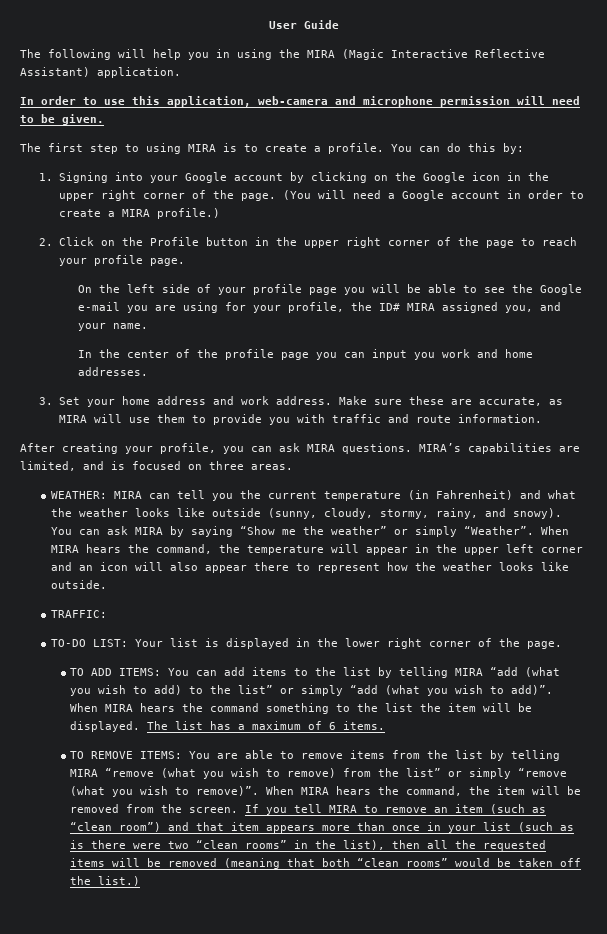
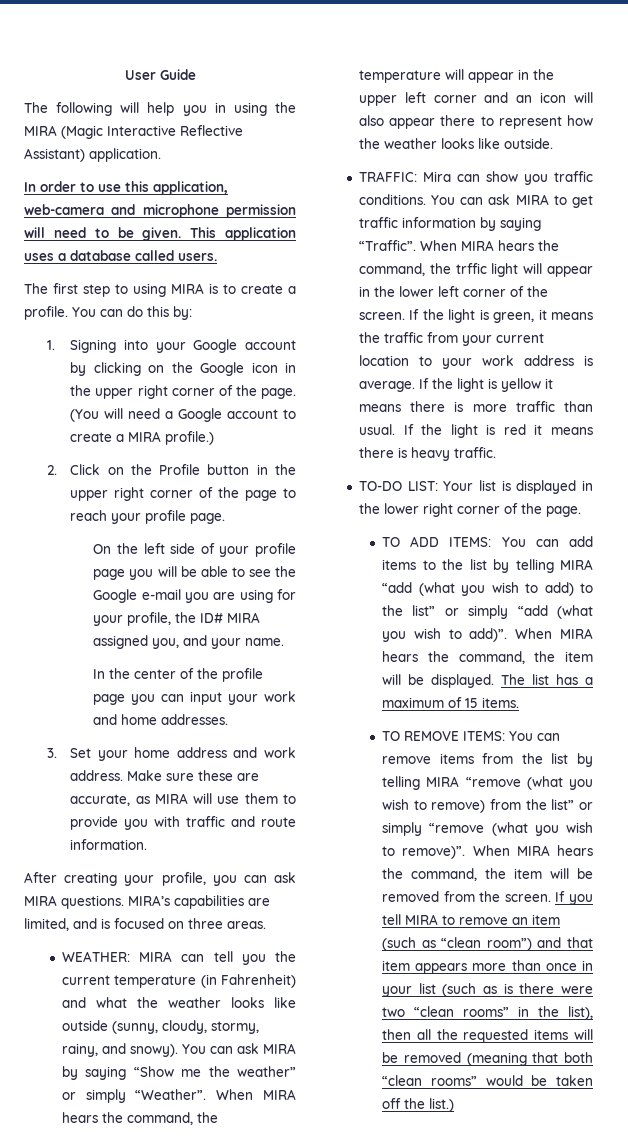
+ This application uses a database called users.
- (You will need a Google account in order to create a MIRA profile.)
+ (You will need a Google account to create a MIRA profile.)
- In the center of the profile page you can input you work and home addresses.
+ In the center of the profile page you can input your work and home addresses.
- TRAFFIC:
+ TRAFFIC: Mira can show you traffic conditions. You can ask MIRA to get traffic information by saying “Traffic”. When MIRA hears the command, the trffic light will appear in the lower left corner of the screen. If the light is green, it means the traffic from your current location to your work address is average. If the light is yellow it means there is more traffic than usual. If the light is red it means there is heavy traffic.
- When MIRA hears the command something to the list the item will be displayed.
+ When MIRA hears the command, the item will be displayed.
- The list has a maximum of 6 items.
+ The list has a maximum of 15 items.
- TO REMOVE ITEMS: You are able to remove items from the list by telling MIRA “remove (what you wish to remove) from the list” or simply “remove (what you wish to remove)”.
+ TO REMOVE ITEMS: You can remove items from the list by telling MIRA “remove (what you wish to remove) from the list” or simply “remove (what you wish to remove)”.

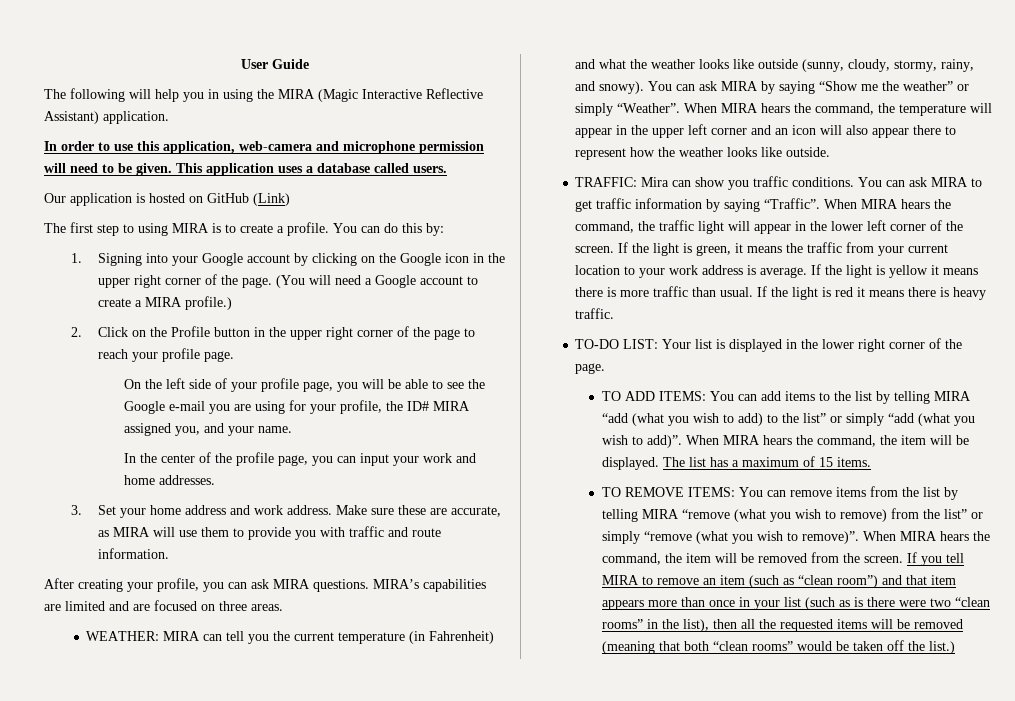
+ Our application is hosted on GitHub (Link)
- On the left side of your profile page you will be able to see the Google e-mail you are using for your profile, the ID# MIRA assigned you, and your name.
+ On the left side of your profile page, you will be able to see the Google e-mail you are using for your profile, the ID# MIRA assigned you, and your name.
- In the center of the profile page you can input your work and home addresses.
+ In the center of the profile page, you can input your work and home addresses.
- MIRA’s capabilities are limited, and is focused on three areas.
+ MIRA’s capabilities are limited and are focused on three areas.
- When MIRA hears the command, the trffic light will appear in the lower left corner of the screen.
+ When MIRA hears the command, the traffic light will appear in the lower left corner of the screen.

